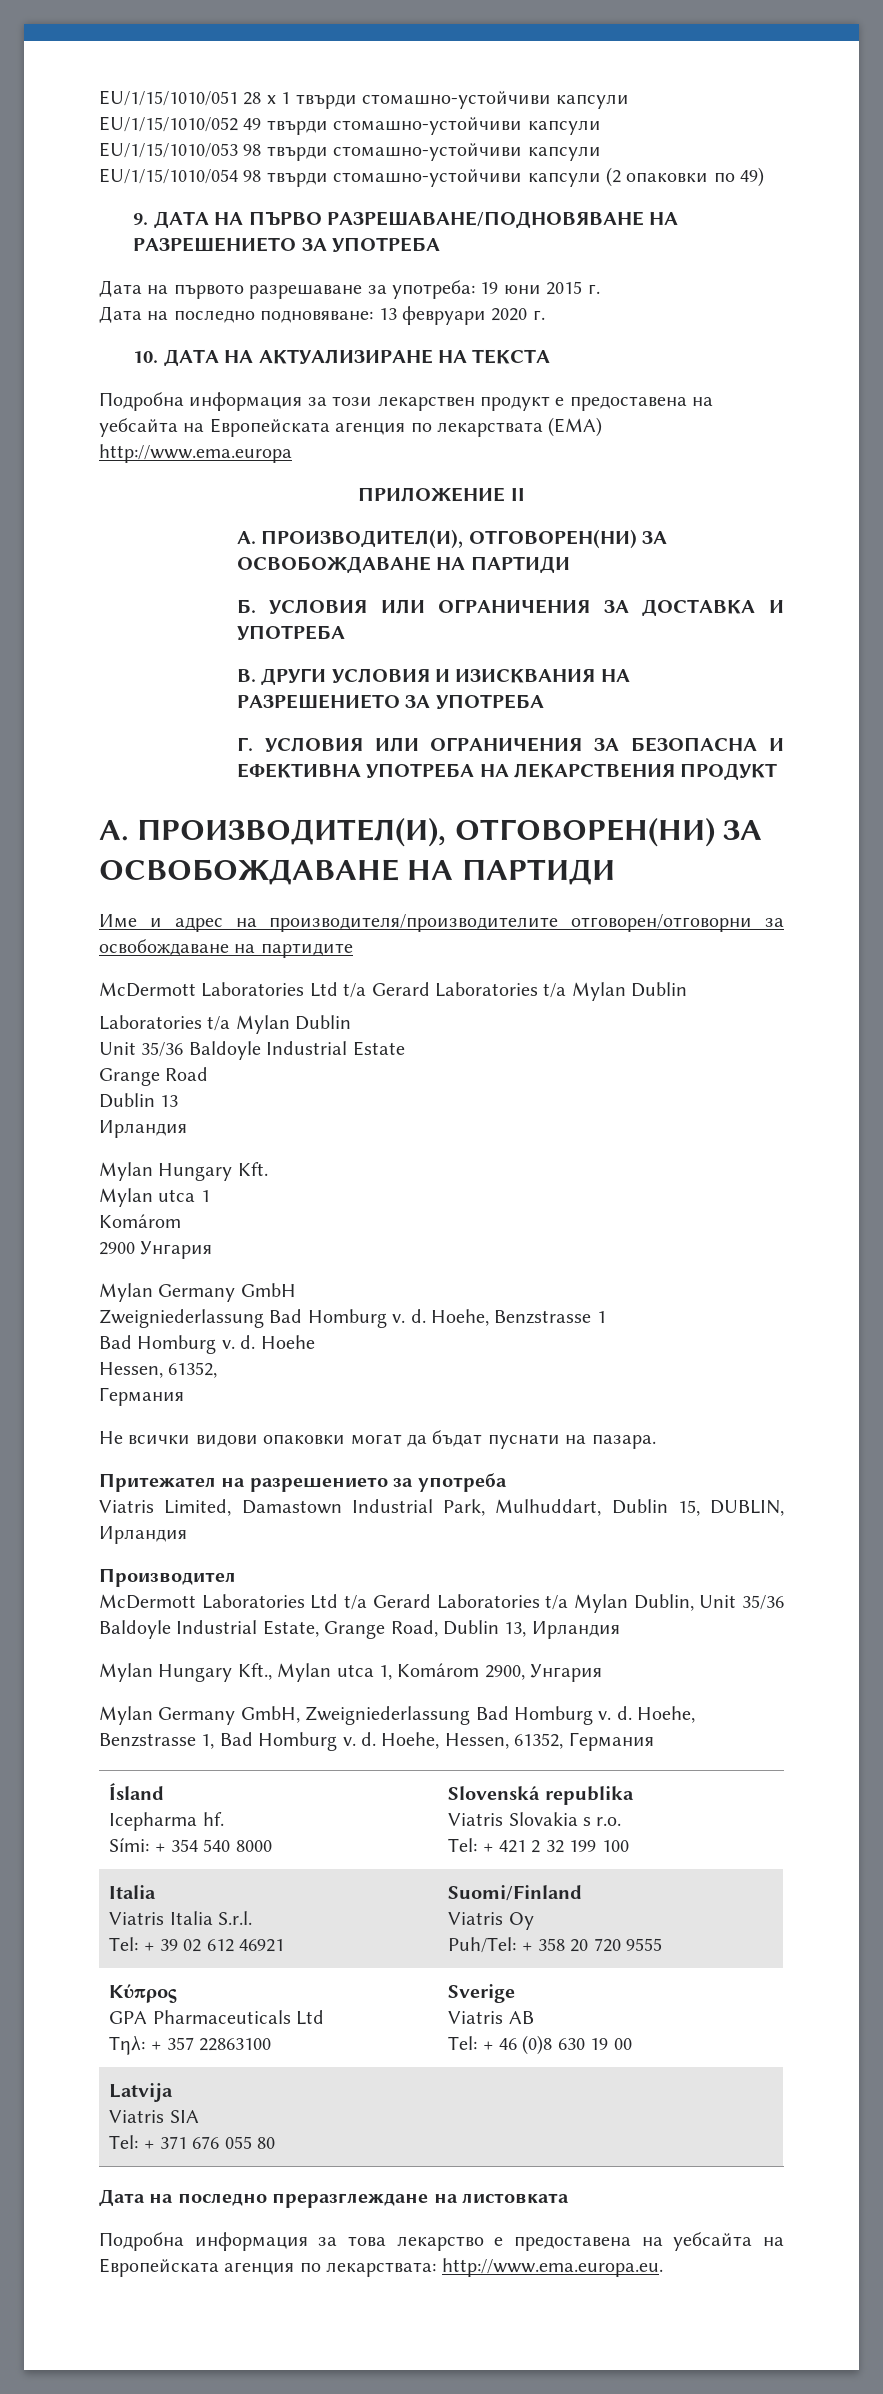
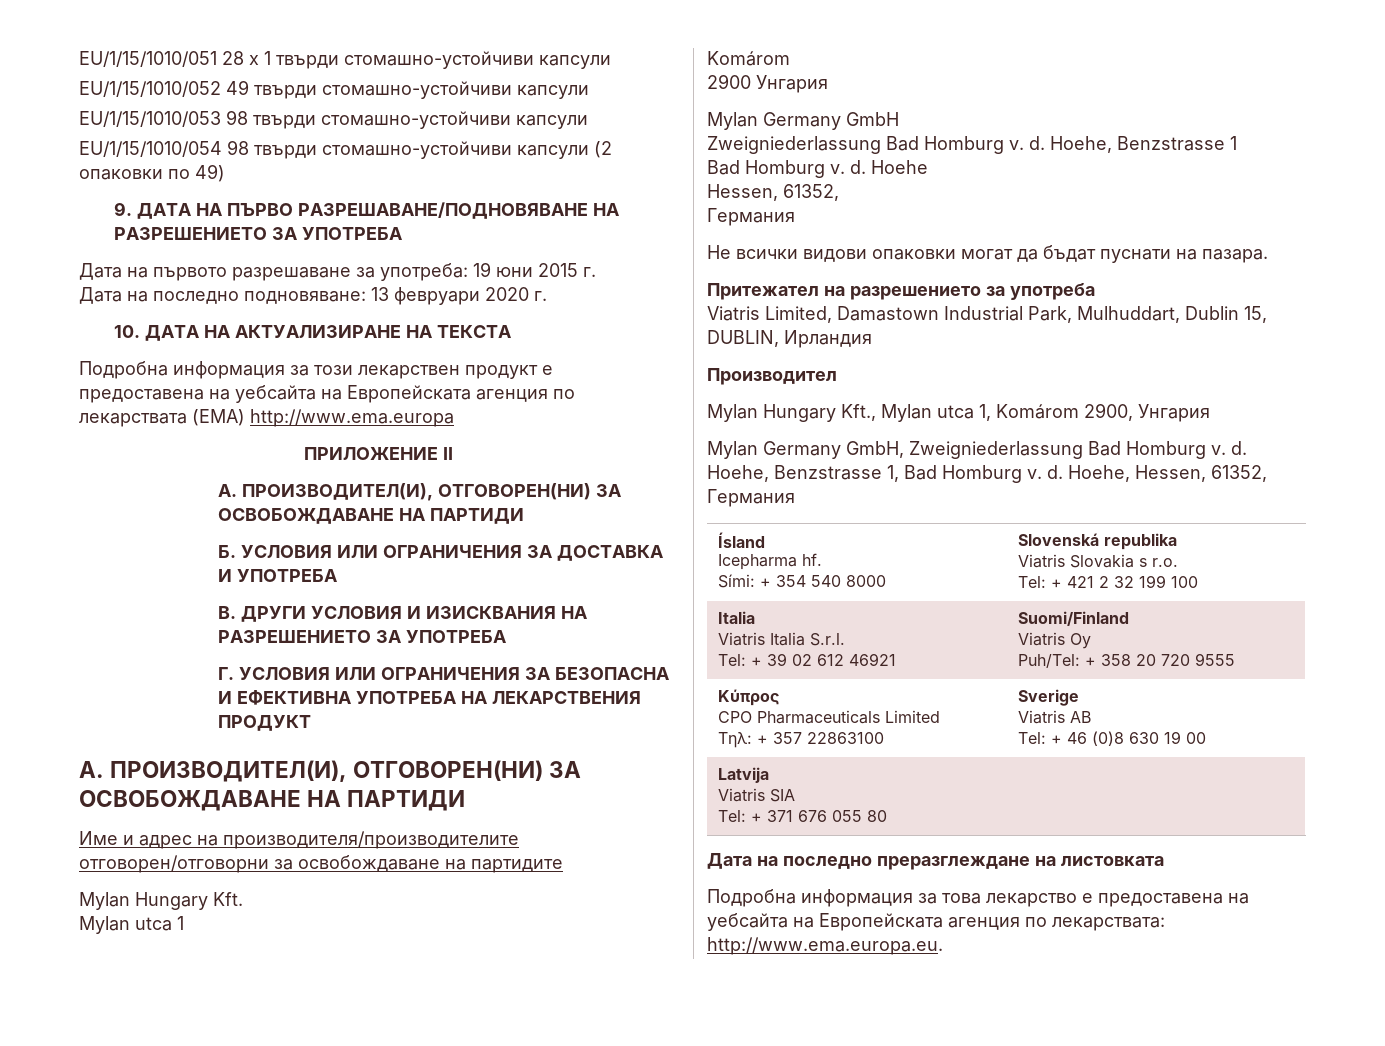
- McDermott Laboratories Ltd t/a Gerard Laboratories t/a Mylan Dublin
- Laboratories t/a Mylan Dublin
- Unit 35/36 Baldoyle Industrial Estate
- Grange Road
- Dublin 13
- Ирландия
- McDermott Laboratories Ltd t/a Gerard Laboratories t/a Mylan Dublin, Unit 35/36 Baldoyle Industrial Estate, Grange Road, Dublin 13, Ирландия
  Κύπρος
- GPA Pharmaceuticals Ltd
+ CPO Pharmaceuticals Limited

